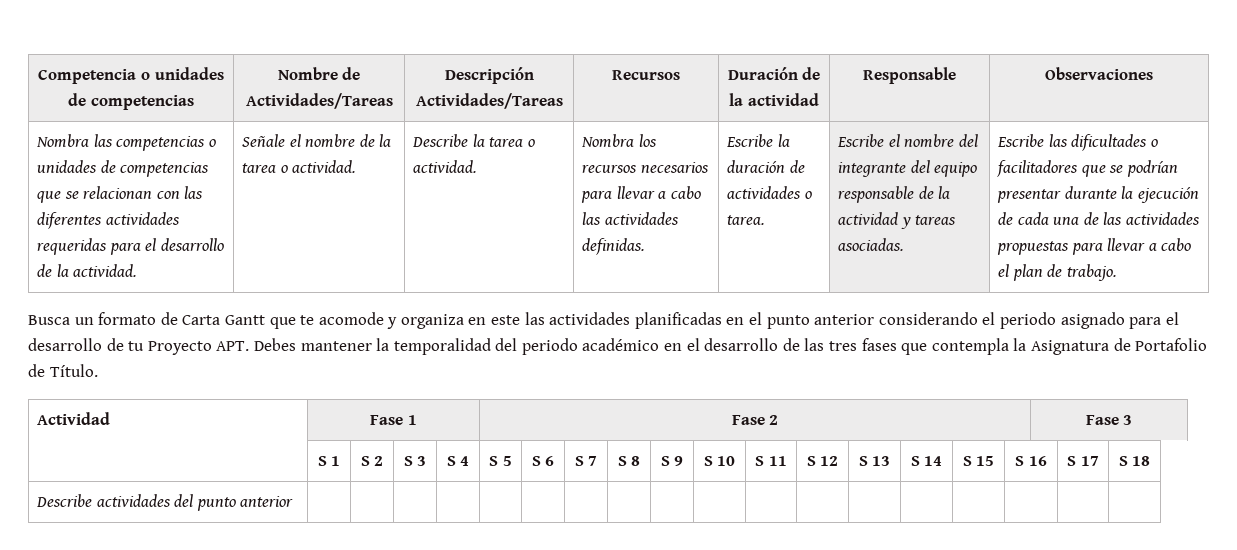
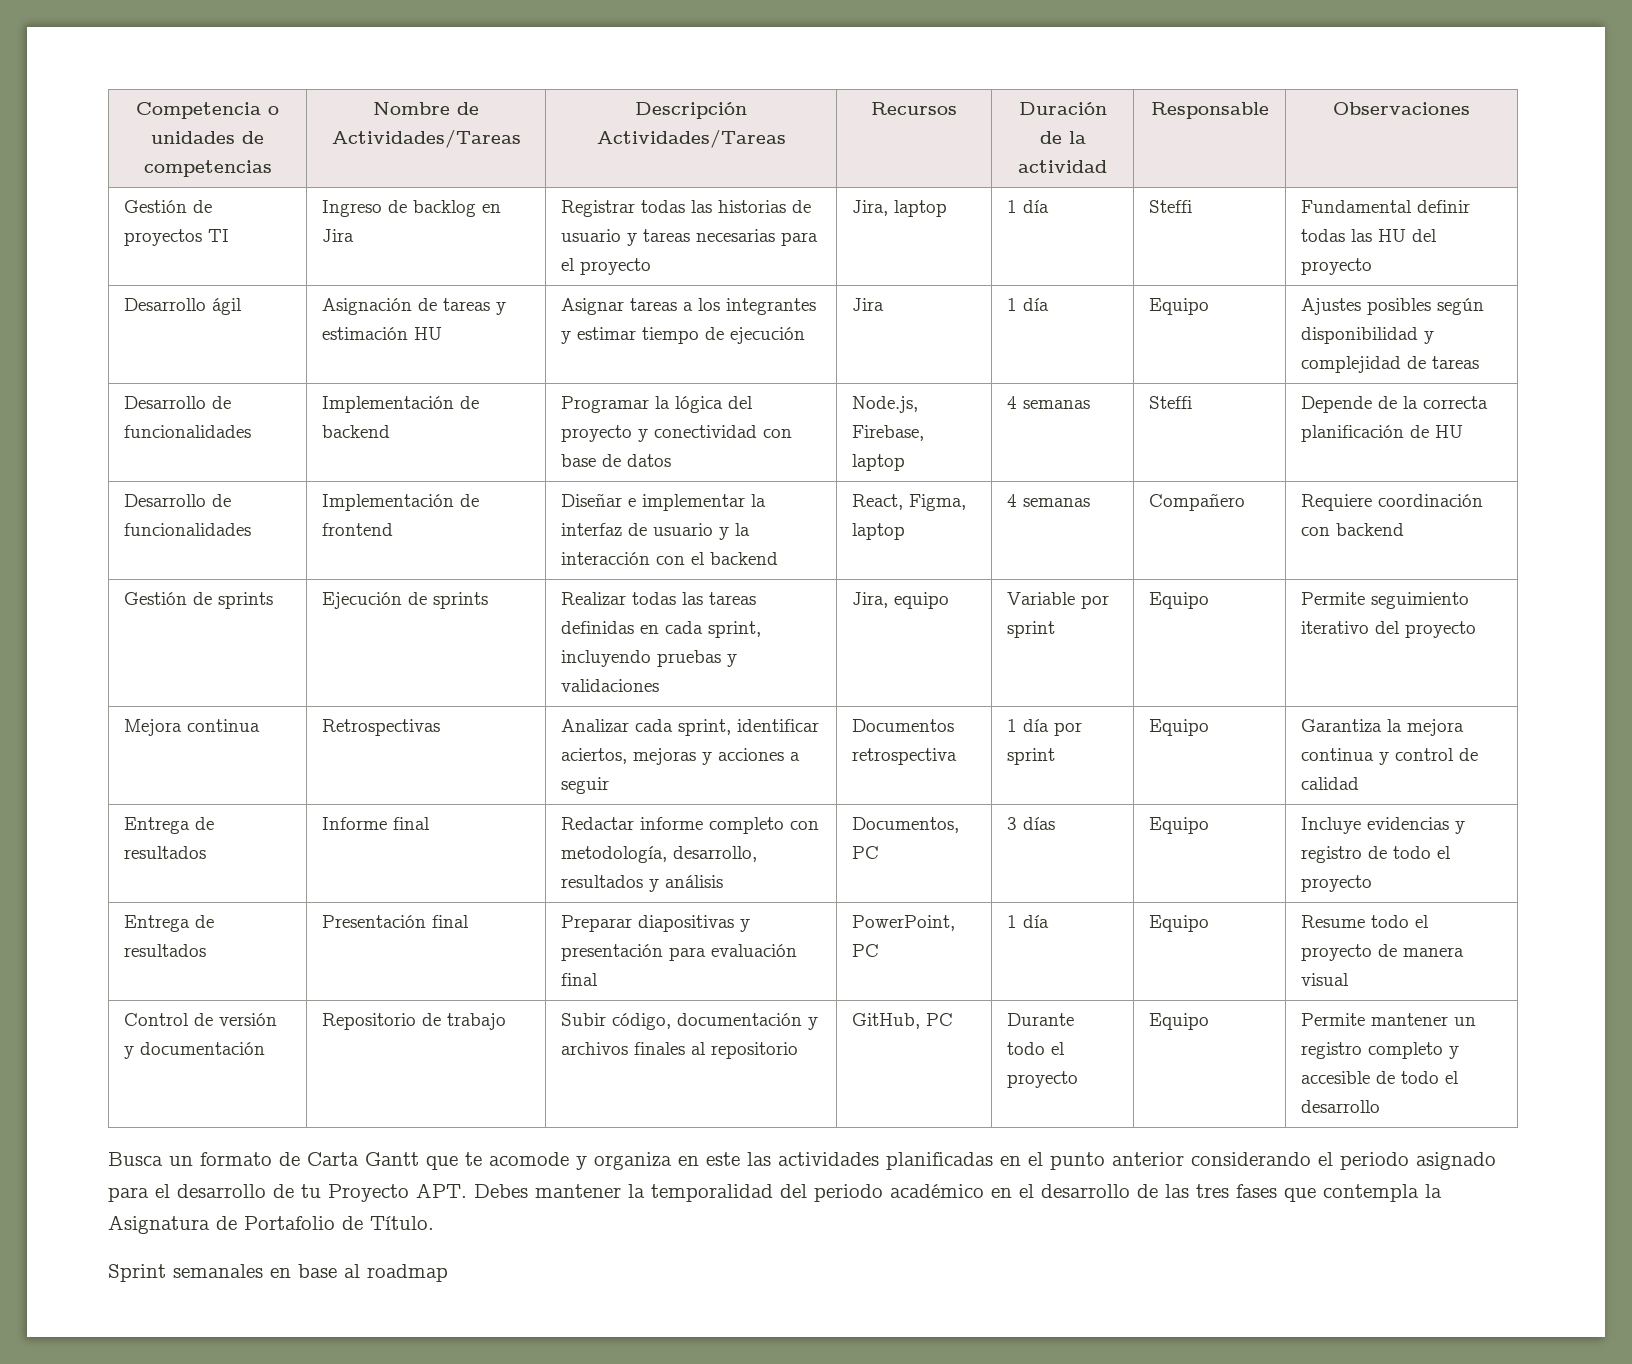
- Nombra las competencias o unidades de competencias que se relacionan con las diferentes actividades requeridas para el desarrollo de la actividad. | Señale el nombre de la tarea o actividad. | Describe la tarea o actividad. | Nombra los recursos necesarios para llevar a cabo las actividades definidas. | Escribe la duración de actividades o tarea. | Escribe el nombre del integrante del equipo responsable de la actividad y tareas asociadas. | Escribe las dificultades o facilitadores que se podrían presentar durante la ejecución de cada una de las actividades propuestas para llevar a cabo el plan de trabajo.
+ Gestión de proyectos TI | Ingreso de backlog en Jira | Registrar todas las historias de usuario y tareas necesarias para el proyecto | Jira, laptop | 1 día | Steffi | Fundamental definir todas las HU del proyecto
+ Desarrollo ágil | Asignación de tareas y estimación HU | Asignar tareas a los integrantes y estimar tiempo de ejecución | Jira | 1 día | Equipo | Ajustes posibles según disponibilidad y complejidad de tareas
+ Desarrollo de funcionalidades | Implementación de backend | Programar la lógica del proyecto y conectividad con base de datos | Node.js, Firebase, laptop | 4 semanas | Steffi | Depende de la correcta planificación de HU
+ Desarrollo de funcionalidades | Implementación de frontend | Diseñar e implementar la interfaz de usuario y la interacción con el backend | React, Figma, laptop | 4 semanas | Compañero | Requiere coordinación con backend
+ Gestión de sprints | Ejecución de sprints | Realizar todas las tareas definidas en cada sprint, incluyendo pruebas y validaciones | Jira, equipo | Variable por sprint | Equipo | Permite seguimiento iterativo del proyecto
+ Mejora continua | Retrospectivas | Analizar cada sprint, identificar aciertos, mejoras y acciones a seguir | Documentos retrospectiva | 1 día por sprint | Equipo | Garantiza la mejora continua y control de calidad
+ Entrega de resultados | Informe final | Redactar informe completo con metodología, desarrollo, resultados y análisis | Documentos, PC | 3 días | Equipo | Incluye evidencias y registro de todo el proyecto
+ Entrega de resultados | Presentación final | Preparar diapositivas y presentación para evaluación final | PowerPoint, PC | 1 día | Equipo | Resume todo el proyecto de manera visual
+ Control de versión y documentación | Repositorio de trabajo | Subir código, documentación y archivos finales al repositorio | GitHub, PC | Durante todo el proyecto | Equipo | Permite mantener un registro completo y accesible de todo el desarrollo
- Actividad | Fase 1 | Fase 2 | Fase 3
- | S 1 | S 2 | S 3 | S 4 | S 5 | S 6 | S 7 | S 8 | S 9 | S 10 | S 11 | S 12 | S 13 | S 14 | S 15 | S 16 | S 17 | S 18
- Describe actividades del punto anterior | | | | | | | | | | | | | | | | | |
+ Sprint semanales en base al roadmap

